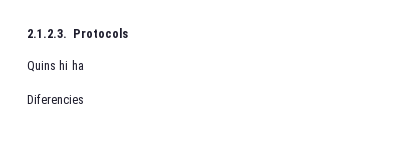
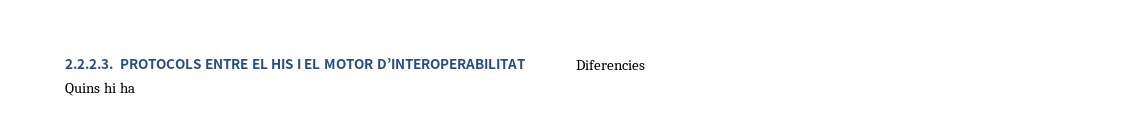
- 2.1.2.3. Protocols
+ 2.2.2.3. PROTOCOLS ENTRE EL HIS I EL MOTOR D’INTEROPERABILITAT

